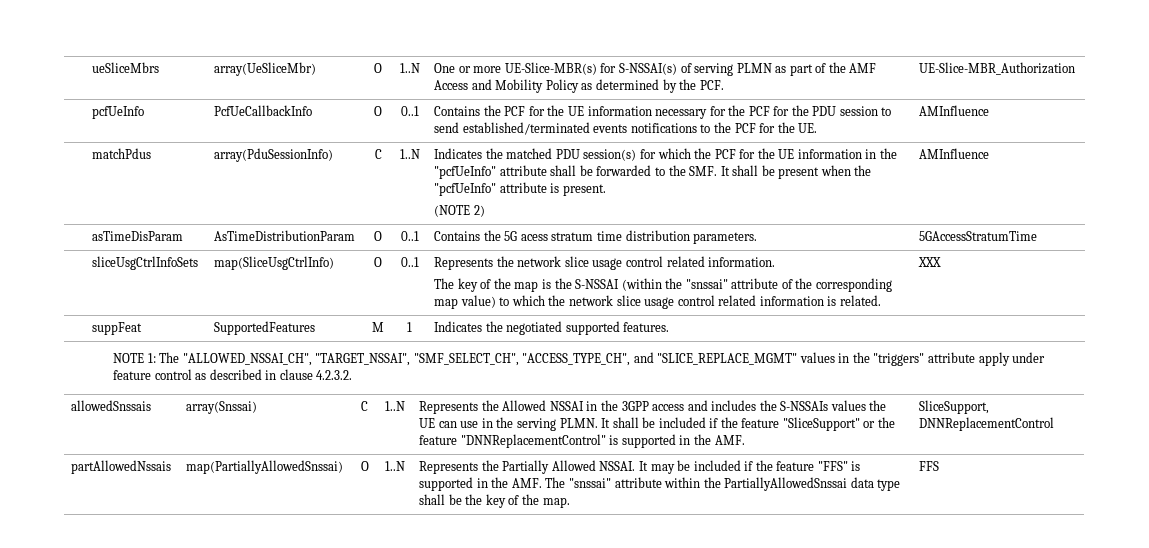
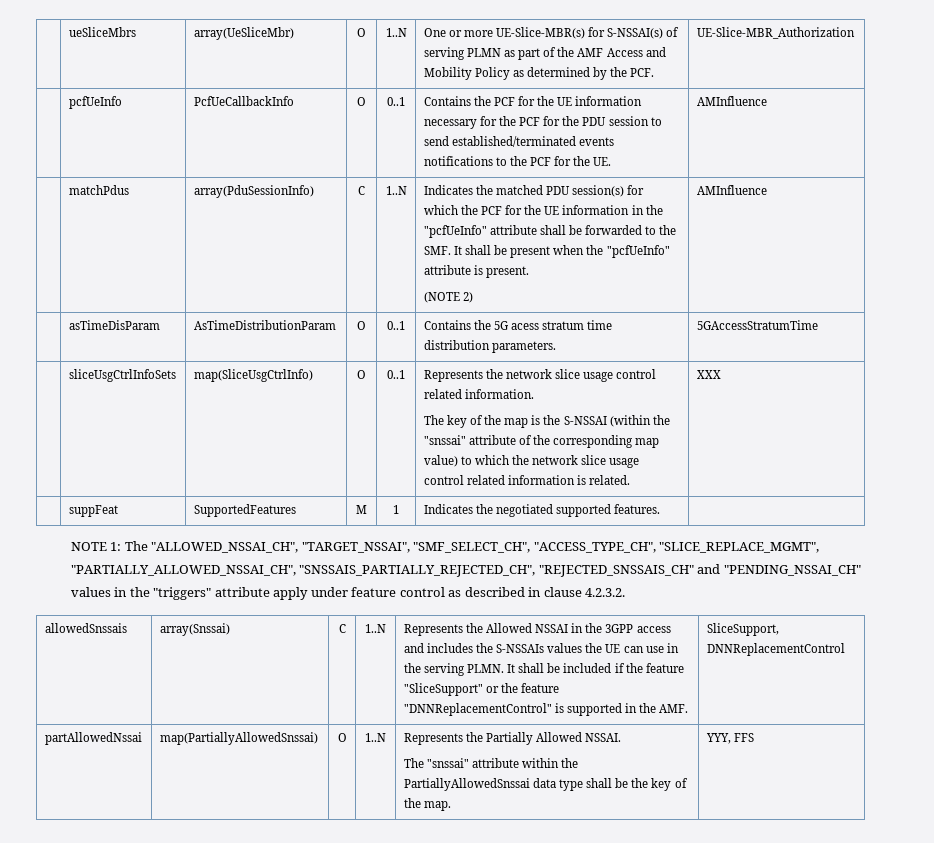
- NOTE 1: The "ALLOWED_NSSAI_CH", "TARGET_NSSAI", "SMF_SELECT_CH", "ACCESS_TYPE_CH", and "SLICE_REPLACE_MGMT" values in the "triggers" attribute apply under feature control as described in clause 4.2.3.2.
+ NOTE 1: The "ALLOWED_NSSAI_CH", "TARGET_NSSAI", "SMF_SELECT_CH", "ACCESS_TYPE_CH", "SLICE_REPLACE_MGMT", "PARTIALLY_ALLOWED_NSSAI_CH", "SNSSAIS_PARTIALLY_REJECTED_CH", "REJECTED_SNSSAIS_CH" and "PENDING_NSSAI_CH" values in the "triggers" attribute apply under feature control as described in clause 4.2.3.2.
- partAllowedNssais | map(PartiallyAllowedSnssai) | O | 1..N | Represents the Partially Allowed NSSAI. It may be included if the feature "FFS" is supported in the AMF. The "snssai" attribute within the PartiallyAllowedSnssai data type shall be the key of the map. | FFS
+ partAllowedNssai | map(PartiallyAllowedSnssai) | O | 1..N | Represents the Partially Allowed NSSAI.
+ The "snssai" attribute within the PartiallyAllowedSnssai data type shall be the key of the map. | YYY, FFS

